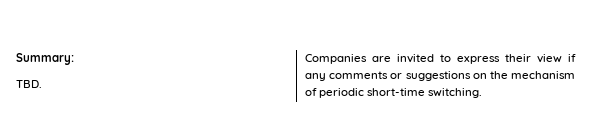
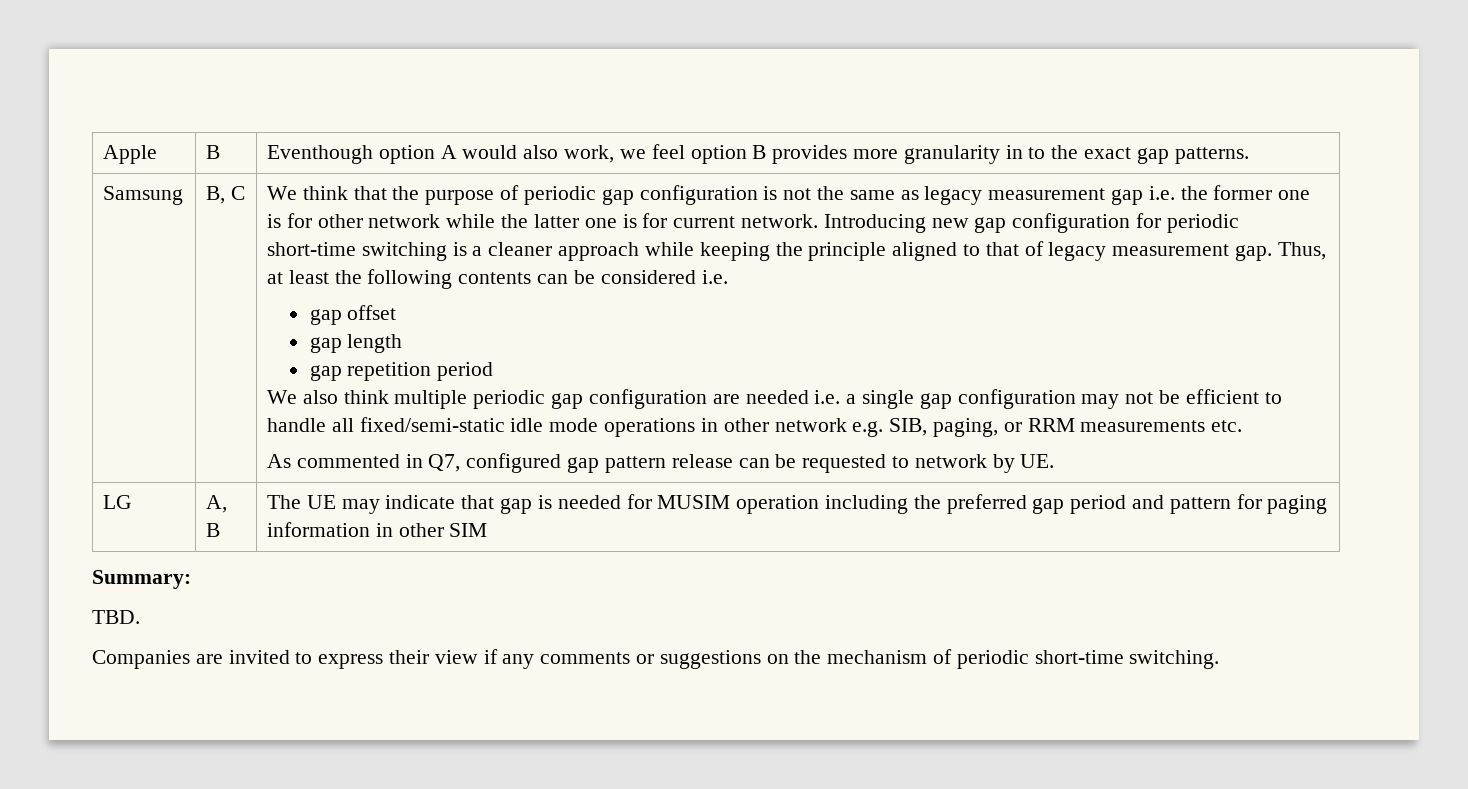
+ Apple | B | Eventhough option A would also work, we feel option B provides more granularity in to the exact gap patterns.
+ Samsung | B, C | We think that the purpose of periodic gap configuration is not the same as legacy measurement gap i.e. the former one is for other network while the latter one is for current network. Introducing new gap configuration for periodic short-time switching is a cleaner approach while keeping the principle aligned to that of legacy measurement gap. Thus, at least the following contents can be considered i.e.
+ gap offset
+ gap length
+ gap repetition period
+ We also think multiple periodic gap configuration are needed i.e. a single gap configuration may not be efficient to handle all fixed/semi-static idle mode operations in other network e.g. SIB, paging, or RRM measurements etc.
+ As commented in Q7, configured gap pattern release can be requested to network by UE.
+ LG | A, B | The UE may indicate that gap is needed for MUSIM operation including the preferred gap period and pattern for paging information in other SIM

